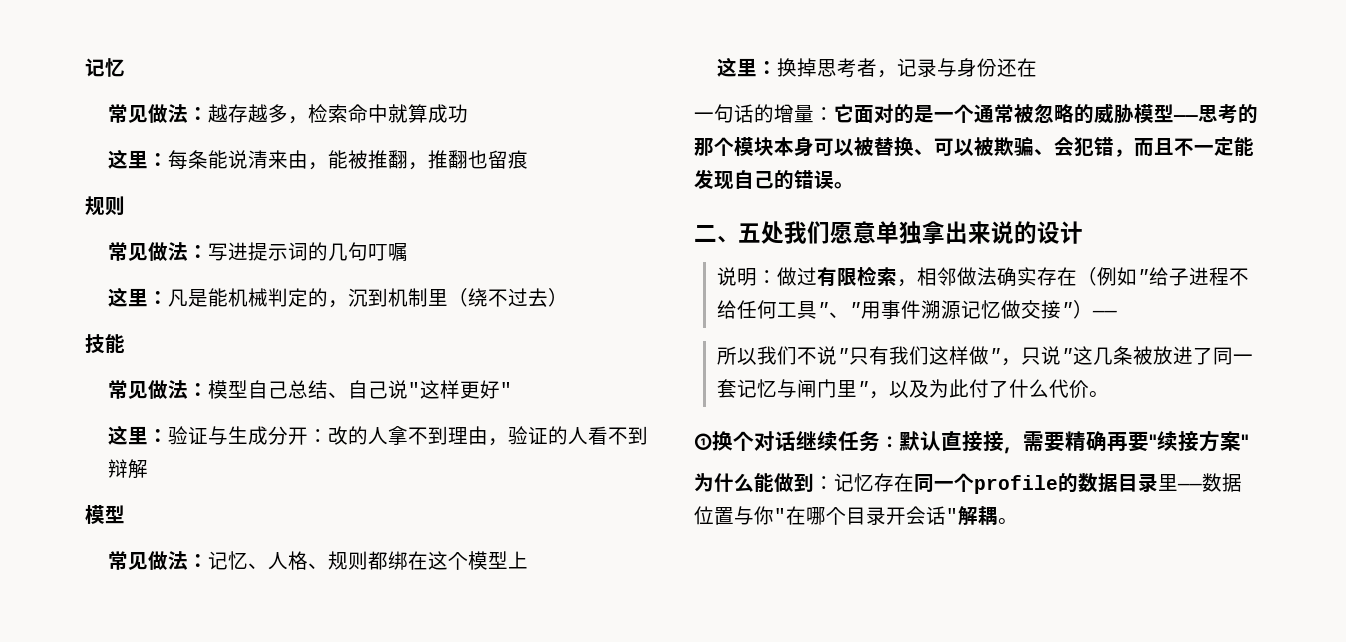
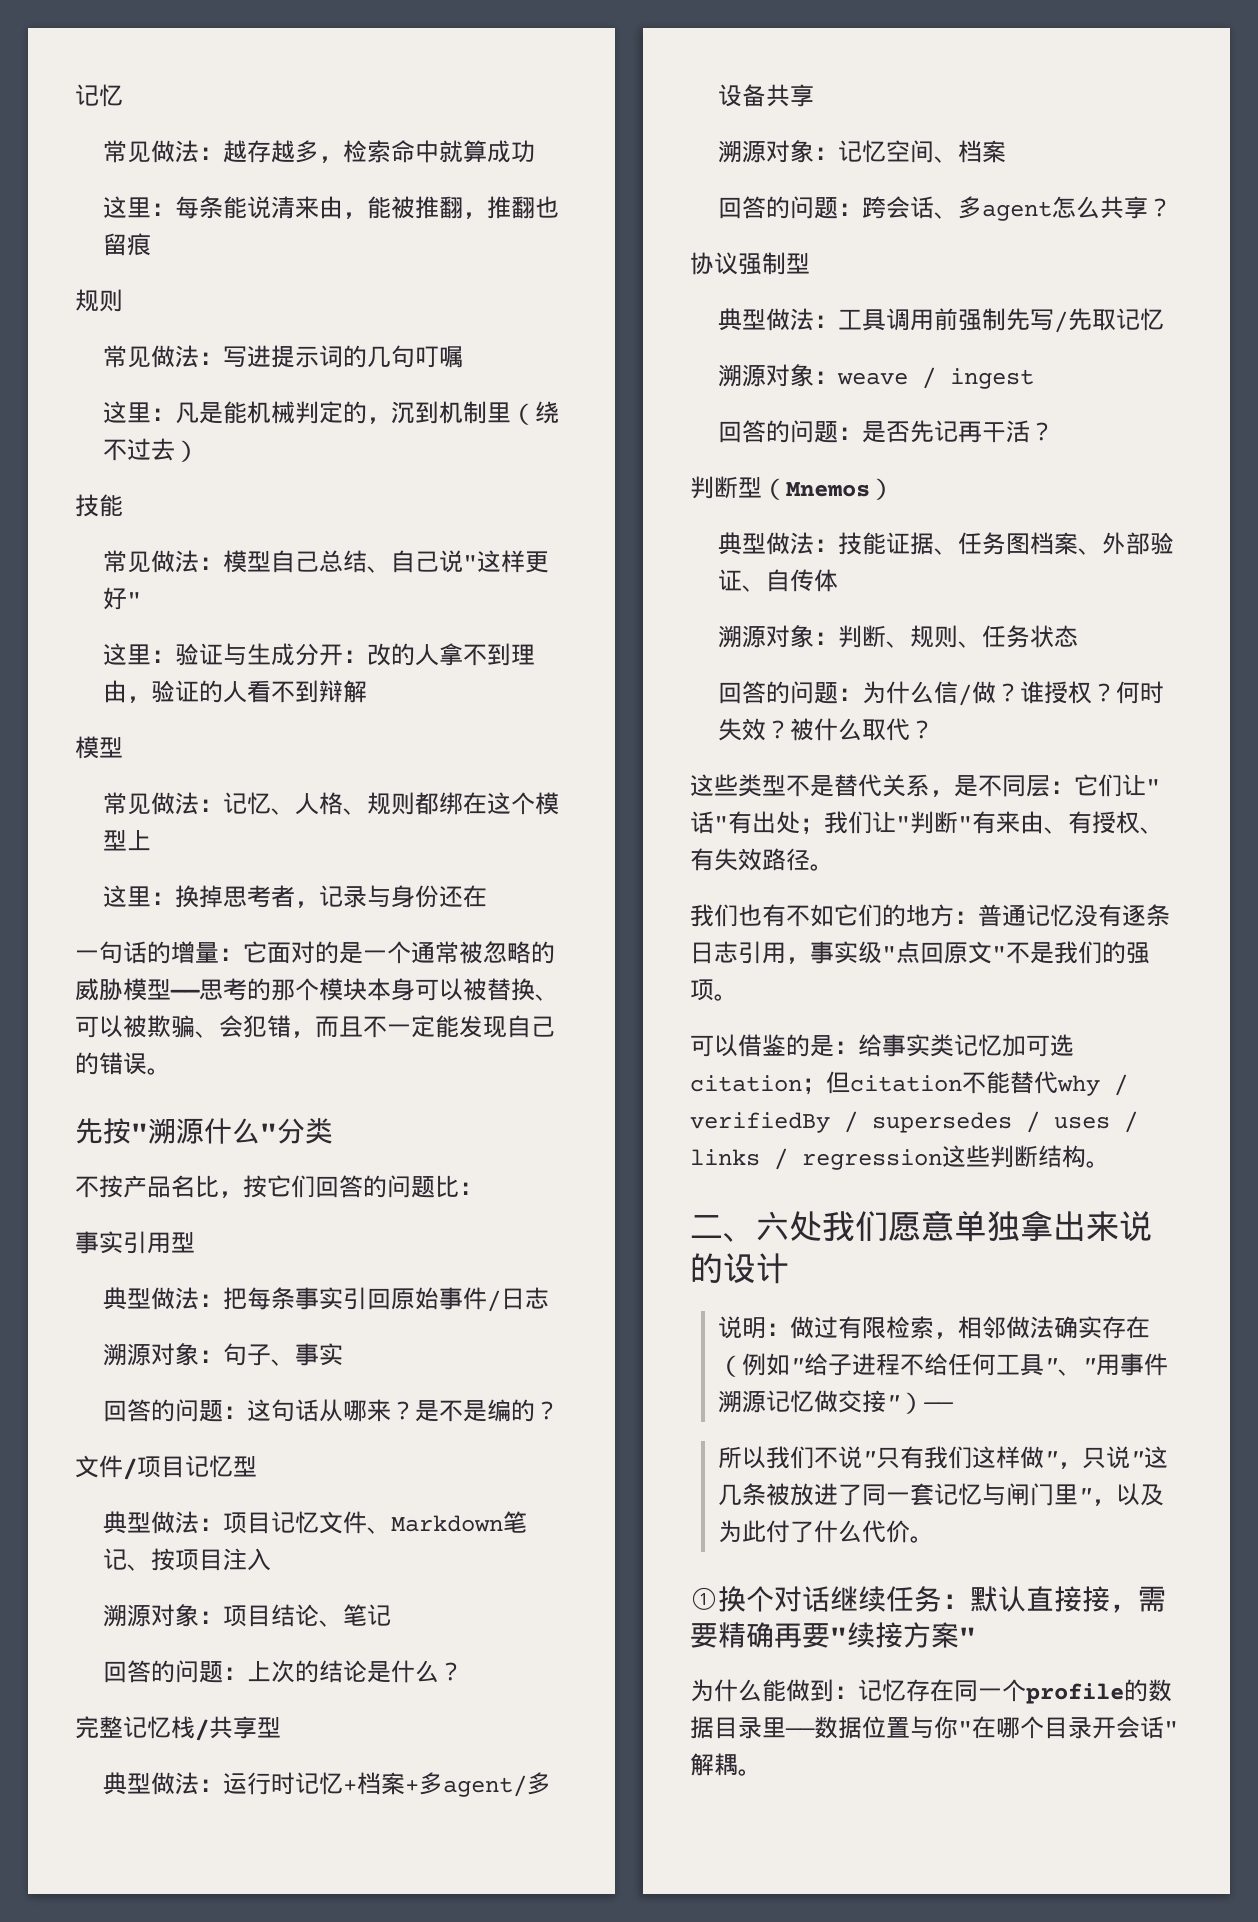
+ 先按"溯源什么"分类
+ 不按产品名比，按它们回答的问题比：
+ 事实引用型
+ 典型做法：把每条事实引回原始事件/日志
+ 溯源对象：句子、事实
+ 回答的问题：这句话从哪来？是不是编的？
+ 文件/项目记忆型
+ 典型做法：项目记忆文件、Markdown笔记、按项目注入
+ 溯源对象：项目结论、笔记
+ 回答的问题：上次的结论是什么？
+ 完整记忆栈/共享型
+ 典型做法：运行时记忆+档案+多agent/多设备共享
+ 溯源对象：记忆空间、档案
+ 回答的问题：跨会话、多agent怎么共享？
+ 协议强制型
+ 典型做法：工具调用前强制先写/先取记忆
+ 溯源对象：weave / ingest
+ 回答的问题：是否先记再干活？
+ 判断型（Mnemos）
+ 典型做法：技能证据、任务图档案、外部验证、自传体
+ 溯源对象：判断、规则、任务状态
+ 回答的问题：为什么信/做？谁授权？何时失效？被什么取代？
+ 这些类型不是替代关系，是不同层：它们让"话"有出处；我们让"判断"有来由、有授权、有失效路径。
+ 我们也有不如它们的地方：普通记忆没有逐条日志引用，事实级"点回原文"不是我们的强项。
+ 可以借鉴的是：给事实类记忆加可选citation；但citation不能替代why / verifiedBy / supersedes / uses / links / regression这些判断结构。
- 二、五处我们愿意单独拿出来说的设计
+ 二、六处我们愿意单独拿出来说的设计

